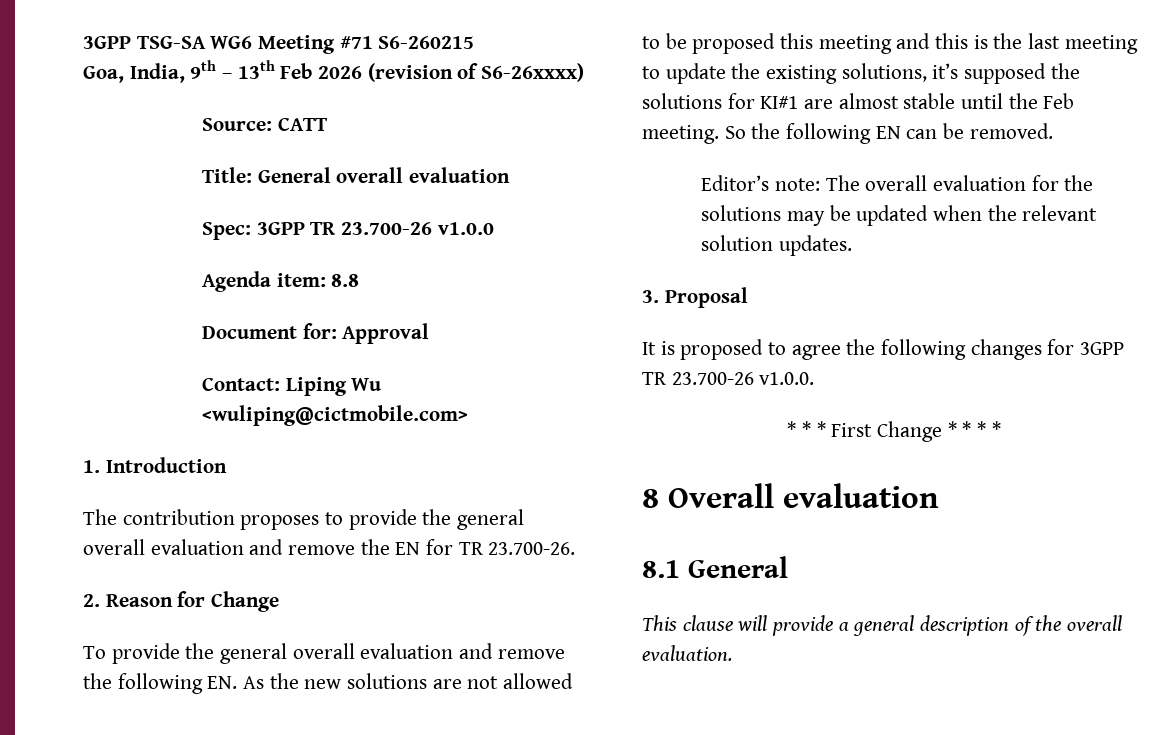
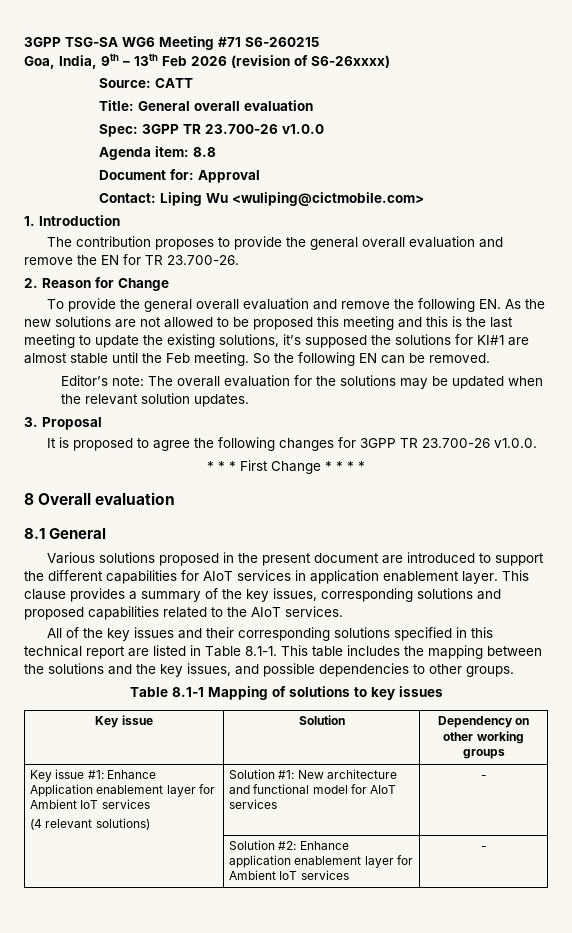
- This clause will provide a general description of the overall evaluation.
+ Various solutions proposed in the present document are introduced to support the different capabilities for AIoT services in application enablement layer. This clause provides a summary of the key issues, corresponding solutions and proposed capabilities related to the AIoT services.
+ All of the key issues and their corresponding solutions specified in this technical report are listed in Table 8.1-1. This table includes the mapping between the solutions and the key issues, and possible dependencies to other groups.
+ Table 8.1-1 Mapping of solutions to key issues
+ Key issue | Solution | Dependency on other working groups
+ Key issue #1: Enhance Application enablement layer for Ambient IoT services
+ (4 relevant solutions) | Solution #1: New architecture and functional model for AIoT services | -
+ | Solution #2: Enhance application enablement layer for Ambient IoT services | -

